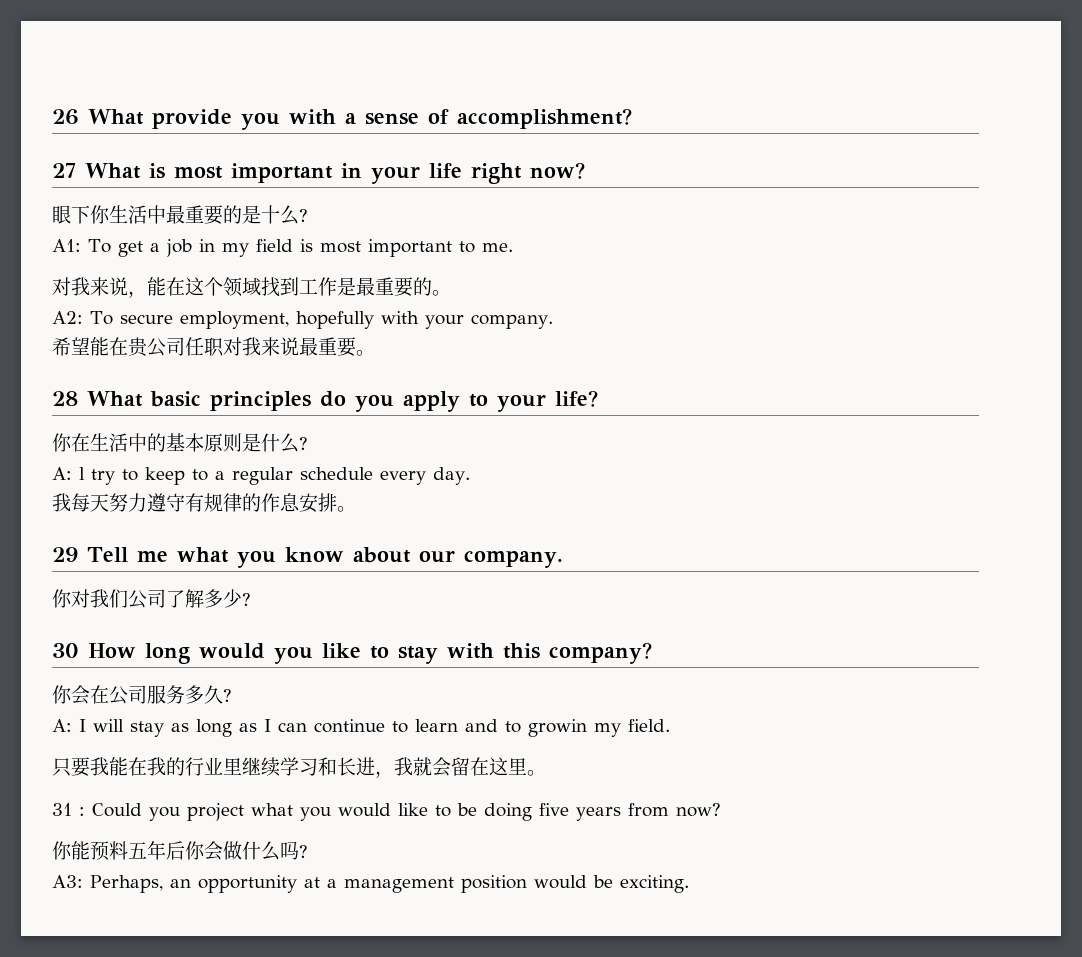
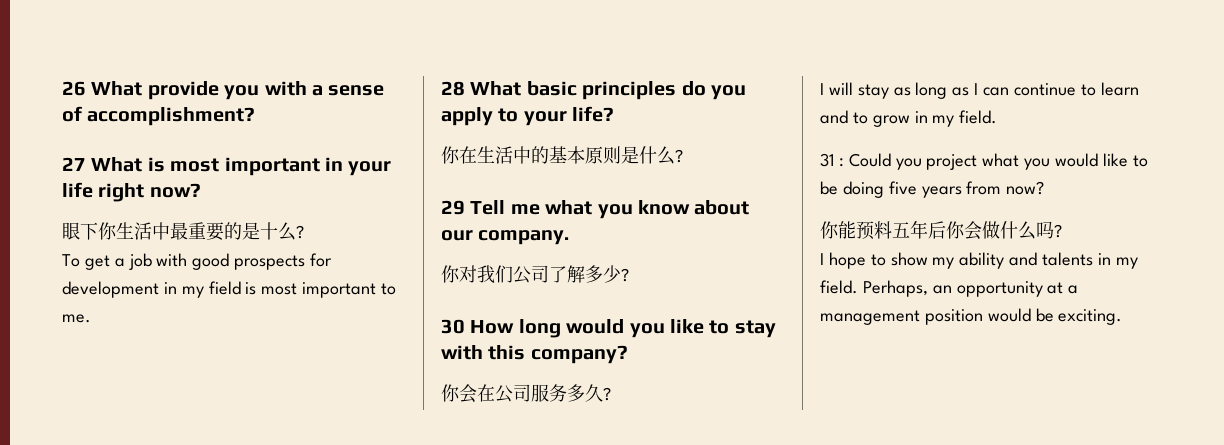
- A1: To get a job in my field is most important to me.
+ To get a job with good prospects for development in my field is most important to me.
- 对我来说，能在这个领域找到工作是最重要的。
- A2: To secure employment, hopefully with your company.
- 希望能在贵公司任职对我来说最重要。
- A: l try to keep to a regular schedule every day.
- 我每天努力遵守有规律的作息安排。
- A: I will stay as long as I can continue to learn and to growin my field.
- 只要我能在我的行业里继续学习和长进，我就会留在这里。
+ I will stay as long as I can continue to learn and to grow in my field.
- A3: Perhaps, an opportunity at a management position would be exciting.
+ I hope to show my ability and talents in my field. Perhaps, an opportunity at a management position would be exciting.

